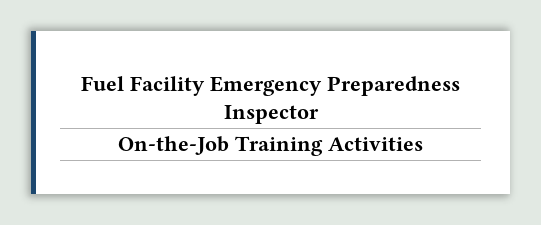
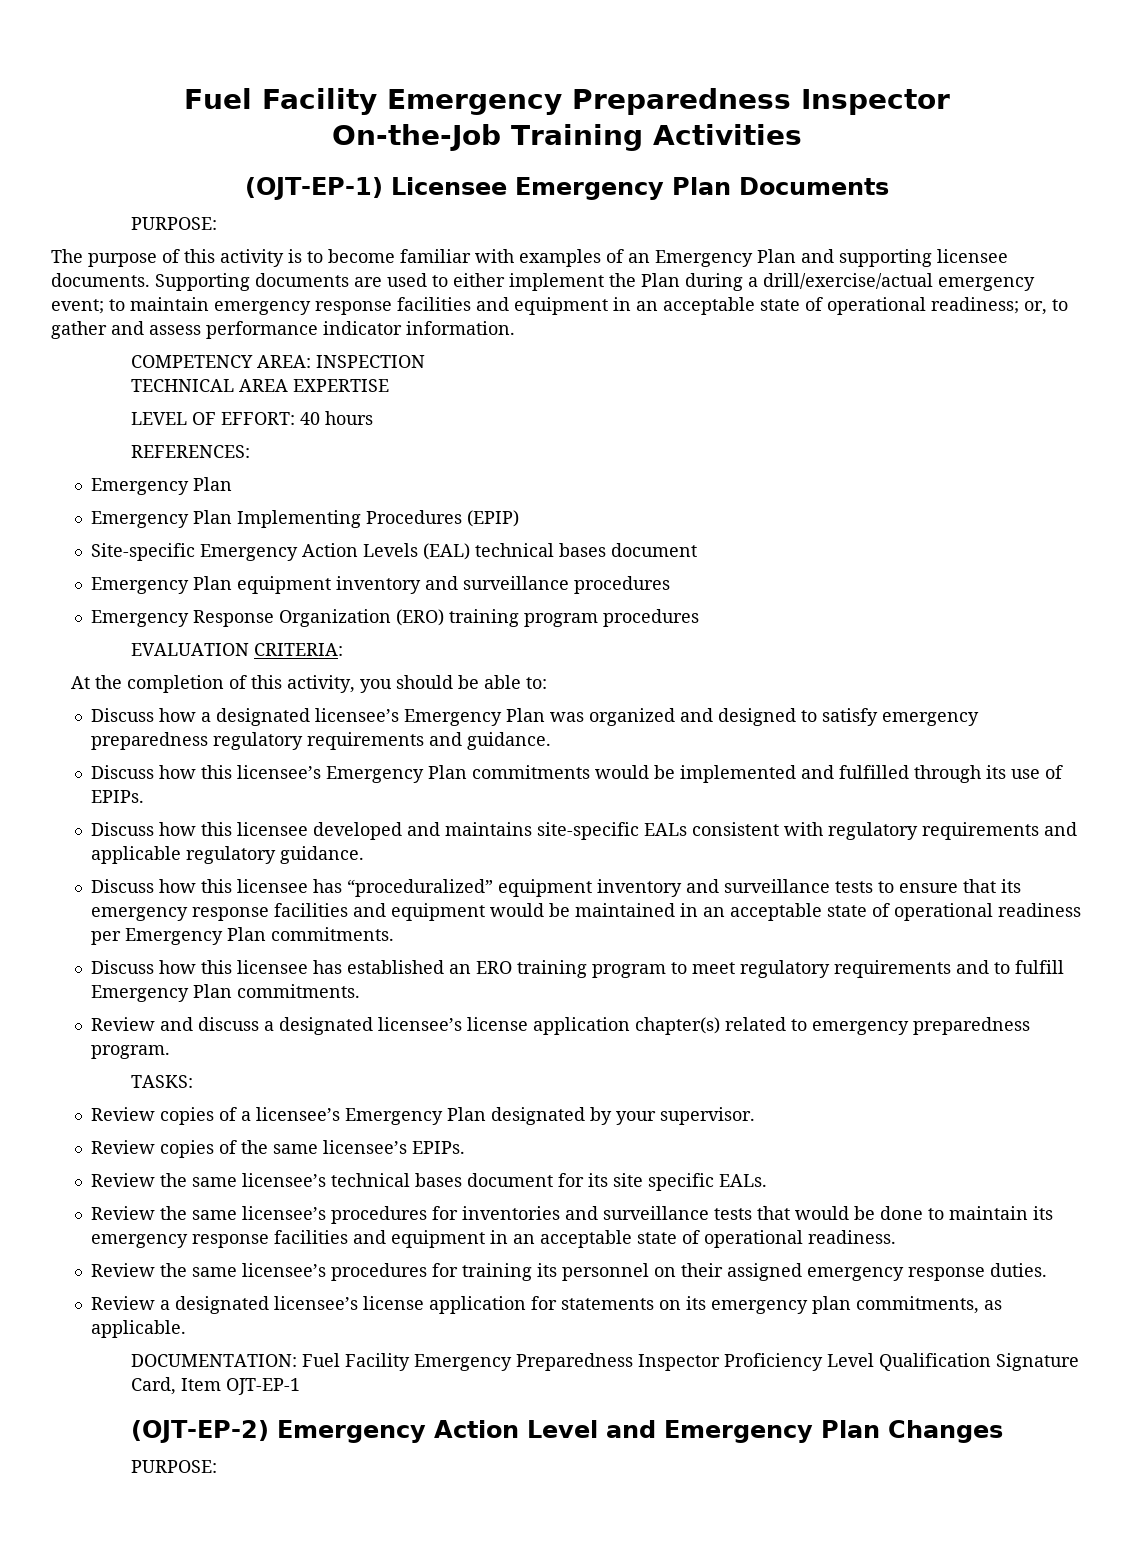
+ (OJT-EP-1) Licensee Emergency Plan Documents
+ PURPOSE:
+ The purpose of this activity is to become familiar with examples of an Emergency Plan and supporting licensee documents. Supporting documents are used to either implement the Plan during a drill/exercise/actual emergency event; to maintain emergency response facilities and equipment in an acceptable state of operational readiness; or, to gather and assess performance indicator information.
+ COMPETENCY AREA: INSPECTION
+ TECHNICAL AREA EXPERTISE
+ LEVEL OF EFFORT: 40 hours
+ REFERENCES:
+ Emergency Plan
+ Emergency Plan Implementing Procedures (EPIP)
+ Site-specific Emergency Action Levels (EAL) technical bases document
+ Emergency Plan equipment inventory and surveillance procedures
+ Emergency Response Organization (ERO) training program procedures
+ EVALUATION CRITERIA:
+ At the completion of this activity, you should be able to:
+ Discuss how a designated licensee’s Emergency Plan was organized and designed to satisfy emergency preparedness regulatory requirements and guidance.
+ Discuss how this licensee’s Emergency Plan commitments would be implemented and fulfilled through its use of EPIPs.
+ Discuss how this licensee developed and maintains site-specific EALs consistent with regulatory requirements and applicable regulatory guidance.
+ Discuss how this licensee has “proceduralized” equipment inventory and surveillance tests to ensure that its emergency response facilities and equipment would be maintained in an acceptable state of operational readiness per Emergency Plan commitments.
+ Discuss how this licensee has established an ERO training program to meet regulatory requirements and to fulfill Emergency Plan commitments.
+ Review and discuss a designated licensee’s license application chapter(s) related to emergency preparedness program.
+ TASKS:
+ Review copies of a licensee’s Emergency Plan designated by your supervisor.
+ Review copies of the same licensee’s EPIPs.
+ Review the same licensee’s technical bases document for its site specific EALs.
+ Review the same licensee’s procedures for inventories and surveillance tests that would be done to maintain its emergency response facilities and equipment in an acceptable state of operational readiness.
+ Review the same licensee’s procedures for training its personnel on their assigned emergency response duties.
+ Review a designated licensee’s license application for statements on its emergency plan commitments, as applicable.
+ DOCUMENTATION: Fuel Facility Emergency Preparedness Inspector Proficiency Level Qualification Signature Card, Item OJT-EP-1
+ (OJT-EP-2) Emergency Action Level and Emergency Plan Changes
+ PURPOSE:

